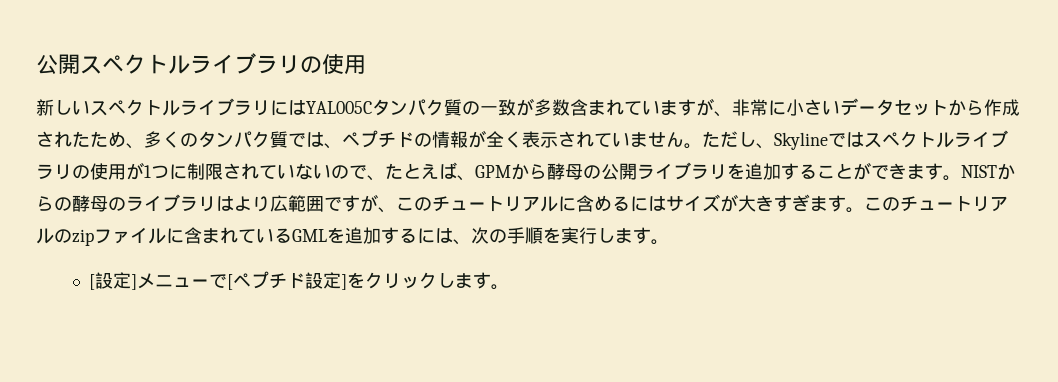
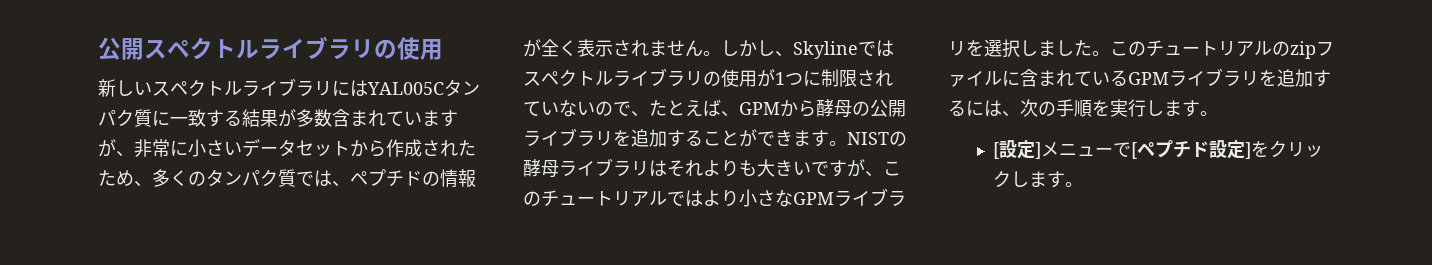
- 新しいスペクトルライブラリにはYAL005Cタンパク質の一致が多数含まれていますが、非常に小さいデータセットから作成されたため、多くのタンパク質では、ペプチドの情報が全く表示されていません。
+ 新しいスペクトルライブラリにはYAL005Cタンパク質に一致する結果が多数含まれていますが、非常に小さいデータセットから作成されたため、多くのタンパク質では、ペプチドの情報が全く表示されません。
- ただし、Skylineではスペクトルライブラリの使用が1つに制限されていないので、たとえば、GPMから酵母の公開ライブラリを追加することができます。
+ しかし、Skylineではスペクトルライブラリの使用が1つに制限されていないので、たとえば、GPMから酵母の公開ライブラリを追加することができます。
- NISTからの酵母のライブラリはより広範囲ですが、このチュートリアルに含めるにはサイズが大きすぎます。
+ NISTの酵母ライブラリはそれよりも大きいですが、このチュートリアルではより小さなGPMライブラリを選択しました。
- このチュートリアルのzipファイルに含まれているGMLを追加するには、次の手順を実行します。
+ このチュートリアルのzipファイルに含まれているGPMライブラリを追加するには、次の手順を実行します。

